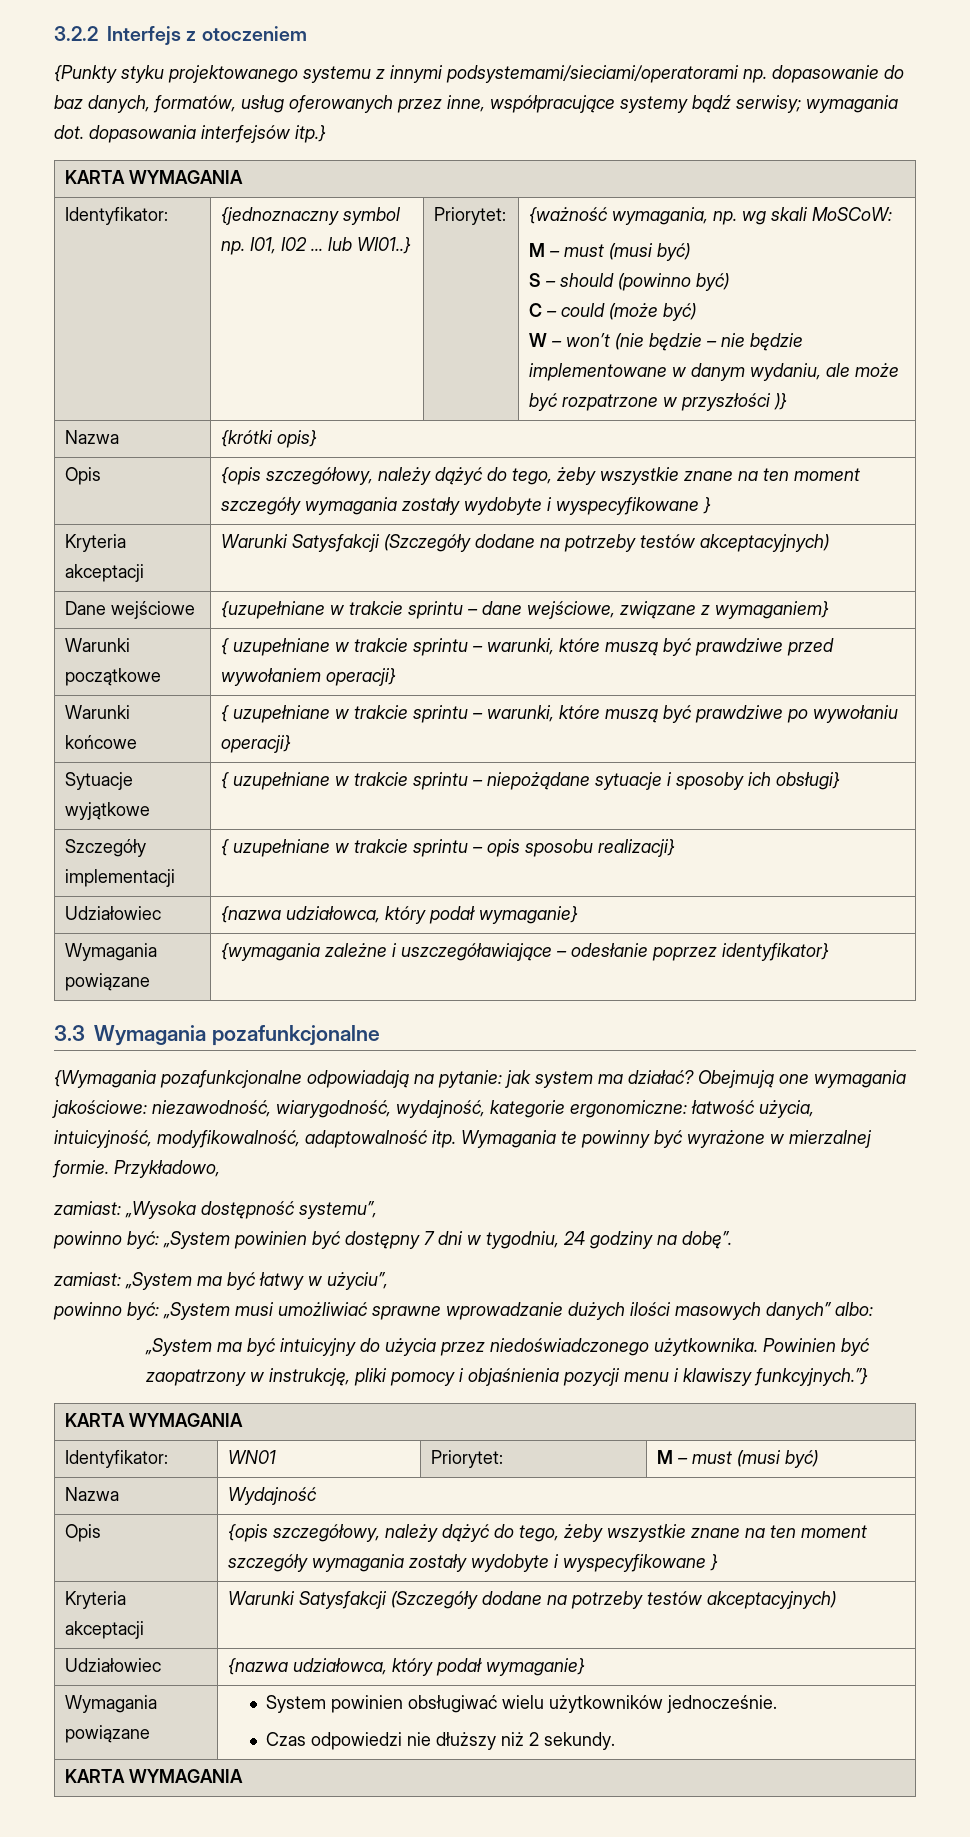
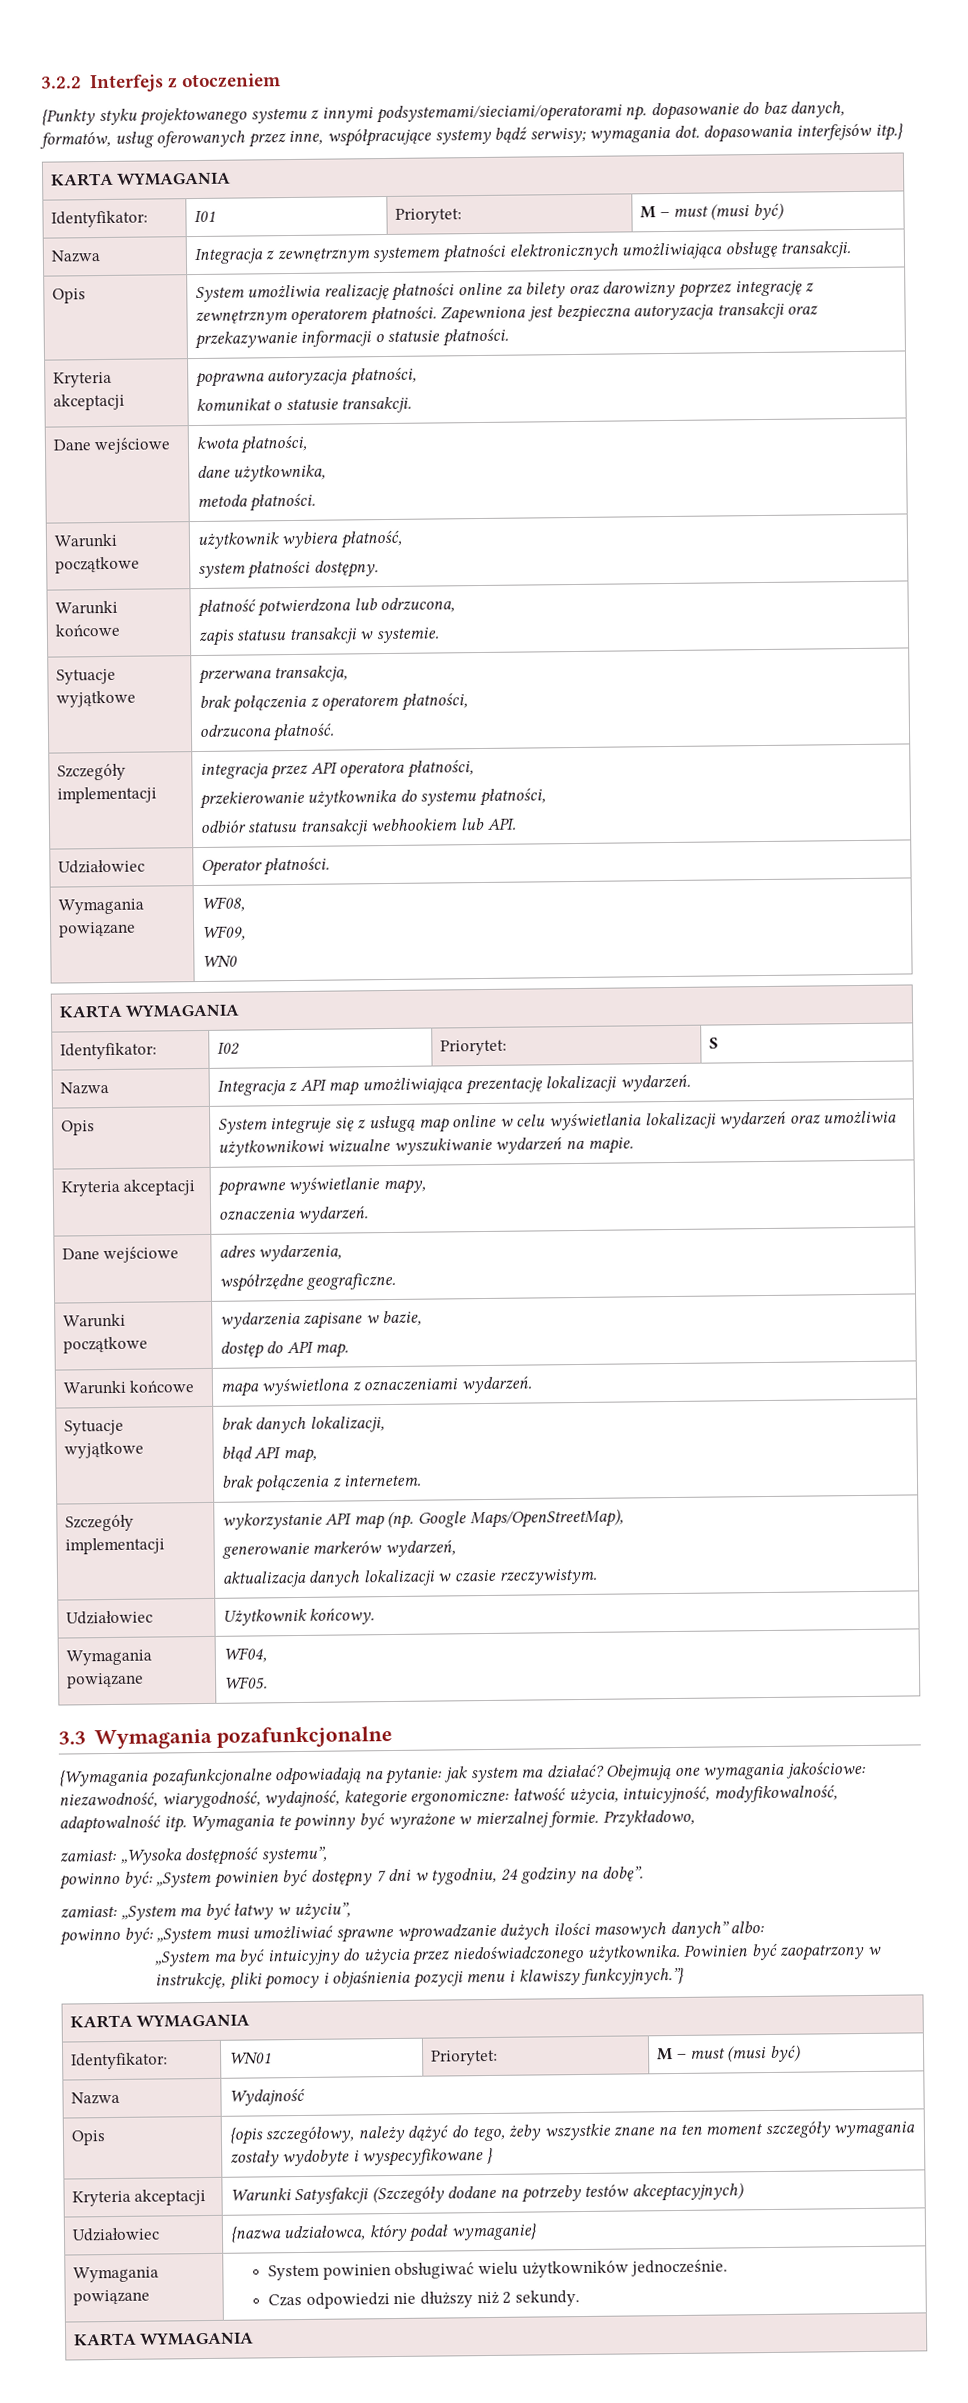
- {jednoznaczny symbol np. I01, I02 ... lub WI01..} | Priorytet: | {ważność wymagania, np. wg skali MoSCoW:
- M – must (musi być)
- S – should (powinno być)
- C – could (może być)
- W – won’t (nie będzie – nie będzie implementowane w danym wydaniu, ale może być rozpatrzone w przyszłości )}
- Nazwa | {krótki opis}
- Opis | {opis szczegółowy, należy dążyć do tego, żeby wszystkie znane na ten moment szczegóły wymagania zostały wydobyte i wyspecyfikowane }
- Kryteria akceptacji | Warunki Satysfakcji (Szczegóły dodane na potrzeby testów akceptacyjnych)
- Dane wejściowe | {uzupełniane w trakcie sprintu – dane wejściowe, związane z wymaganiem}
- Warunki początkowe | { uzupełniane w trakcie sprintu – warunki, które muszą być prawdziwe przed wywołaniem operacji}
- Warunki końcowe | { uzupełniane w trakcie sprintu – warunki, które muszą być prawdziwe po wywołaniu operacji}
- Sytuacje wyjątkowe | { uzupełniane w trakcie sprintu – niepożądane sytuacje i sposoby ich obsługi}
- Szczegóły implementacji | { uzupełniane w trakcie sprintu – opis sposobu realizacji}
- Udziałowiec | {nazwa udziałowca, który podał wymaganie}
- Wymagania powiązane | {wymagania zależne i uszczegóławiające – odesłanie poprzez identyfikator}
+ I01 | Priorytet: | M – must (musi być)
+ Nazwa | Integracja z zewnętrznym systemem płatności elektronicznych umożliwiająca obsługę transakcji.
+ Opis | System umożliwia realizację płatności online za bilety oraz darowizny poprzez integrację z zewnętrznym operatorem płatności. Zapewniona jest bezpieczna autoryzacja transakcji oraz przekazywanie informacji o statusie płatności.
+ Kryteria akceptacji | poprawna autoryzacja płatności,
+ komunikat o statusie transakcji.
+ Dane wejściowe | kwota płatności,
+ dane użytkownika,
+ metoda płatności.
+ Warunki początkowe | użytkownik wybiera płatność,
+ system płatności dostępny.
+ Warunki końcowe | płatność potwierdzona lub odrzucona,
+ zapis statusu transakcji w systemie.
+ Sytuacje wyjątkowe | przerwana transakcja,
+ brak połączenia z operatorem płatności,
+ odrzucona płatność.
+ Szczegóły implementacji | integracja przez API operatora płatności,
+ przekierowanie użytkownika do systemu płatności,
+ odbiór statusu transakcji webhookiem lub API.
+ Udziałowiec | Operator płatności.
+ Wymagania powiązane | WF08,
+ WF09,
+ WN0
+ KARTA WYMAGANIA
+ Identyfikator: | I02 | Priorytet: | S
+ Nazwa | Integracja z API map umożliwiająca prezentację lokalizacji wydarzeń.
+ Opis | System integruje się z usługą map online w celu wyświetlania lokalizacji wydarzeń oraz umożliwia użytkownikowi wizualne wyszukiwanie wydarzeń na mapie.
+ Kryteria akceptacji | poprawne wyświetlanie mapy,
+ oznaczenia wydarzeń.
+ Dane wejściowe | adres wydarzenia,
+ współrzędne geograficzne.
+ Warunki początkowe | wydarzenia zapisane w bazie,
+ dostęp do API map.
+ Warunki końcowe | mapa wyświetlona z oznaczeniami wydarzeń.
+ Sytuacje wyjątkowe | brak danych lokalizacji,
+ błąd API map,
+ brak połączenia z internetem.
+ Szczegóły implementacji | wykorzystanie API map (np. Google Maps/OpenStreetMap),
+ generowanie markerów wydarzeń,
+ aktualizacja danych lokalizacji w czasie rzeczywistym.
+ Udziałowiec | Użytkownik końcowy.
+ Wymagania powiązane | WF04,
+ WF05.

